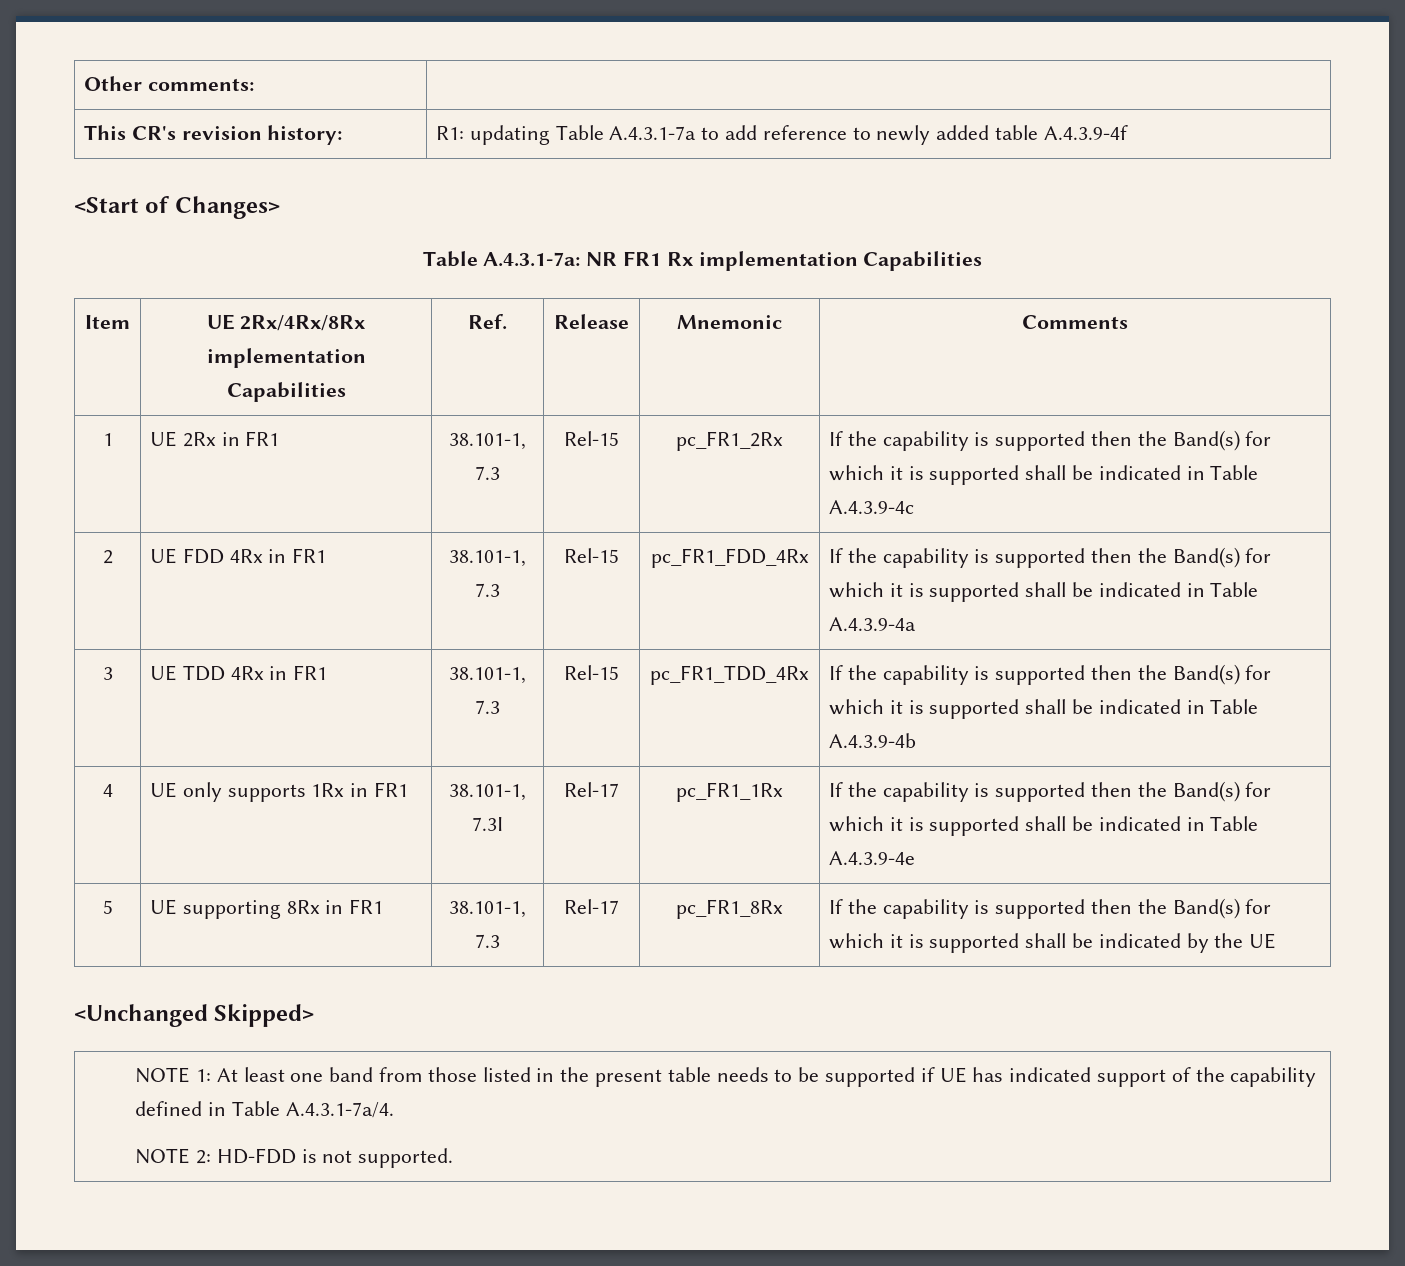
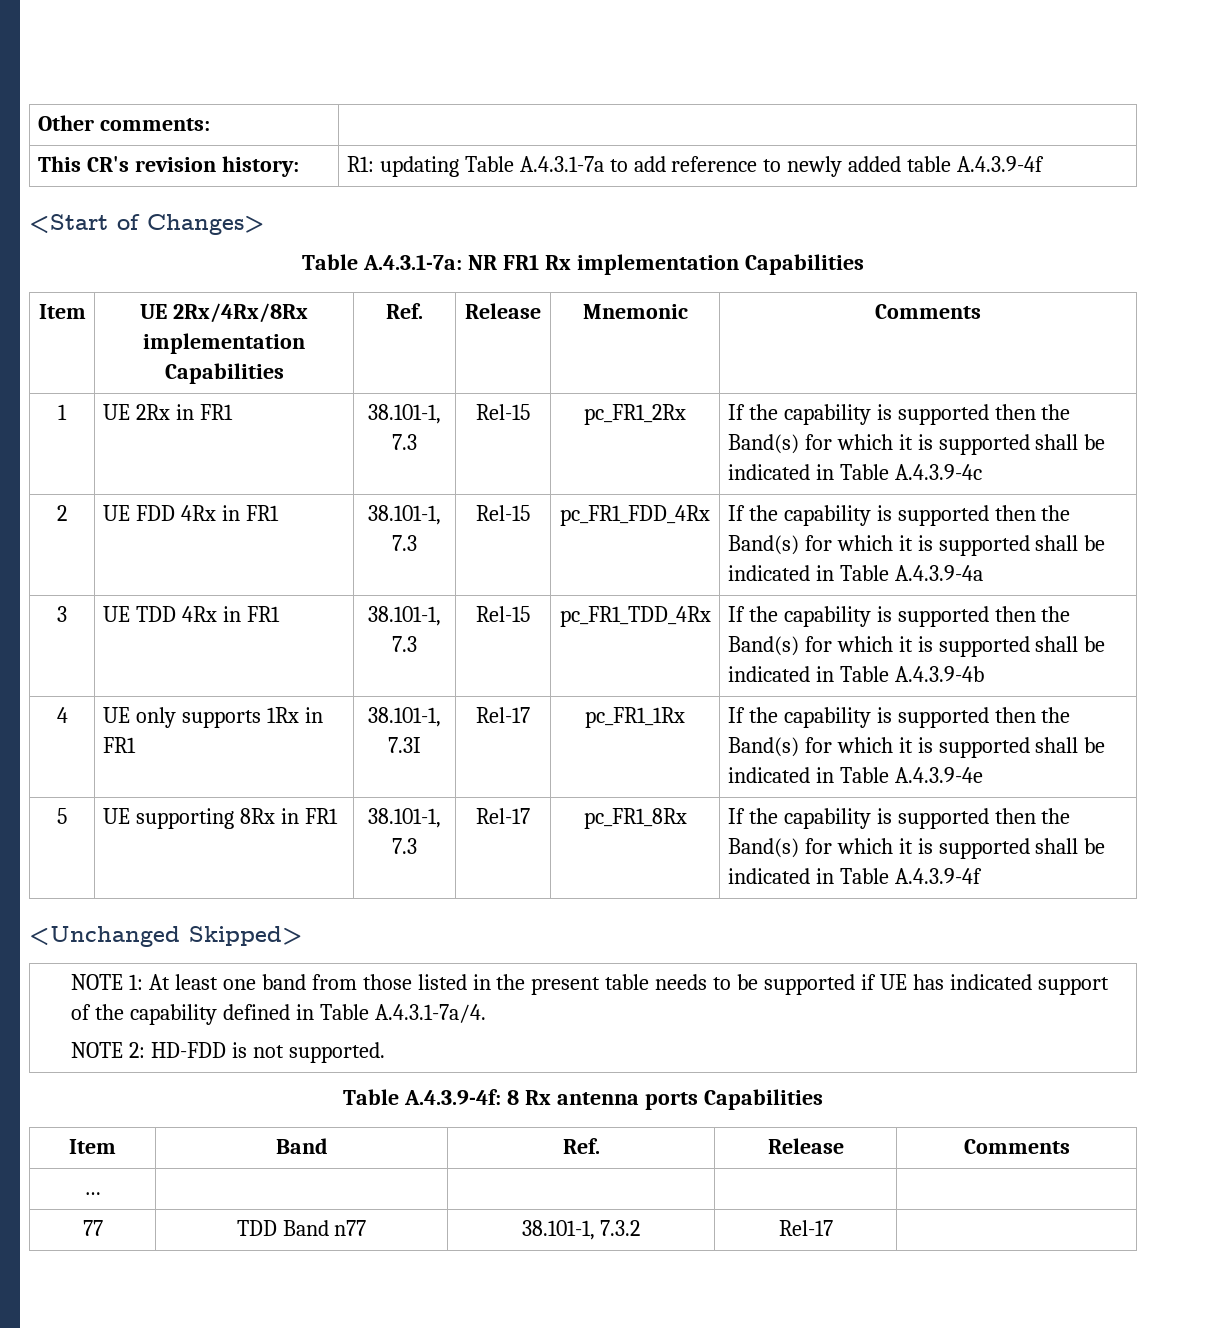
- 5 | UE supporting 8Rx in FR1 | 38.101-1, 7.3 | Rel-17 | pc_FR1_8Rx | If the capability is supported then the Band(s) for which it is supported shall be indicated by the UE
+ 5 | UE supporting 8Rx in FR1 | 38.101-1, 7.3 | Rel-17 | pc_FR1_8Rx | If the capability is supported then the Band(s) for which it is supported shall be indicated in Table A.4.3.9-4f
+ Table A.4.3.9-4f: 8 Rx antenna ports Capabilities
+ Item | Band | Ref. | Release | Comments
+ … | | | |
+ 77 | TDD Band n77 | 38.101-1, 7.3.2 | Rel-17 |

